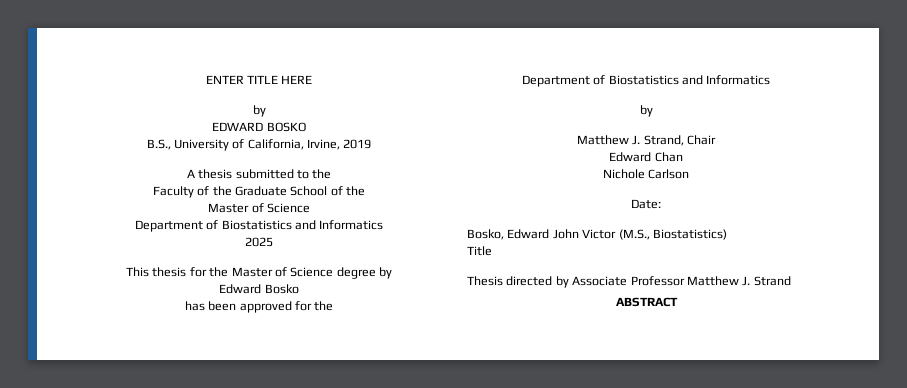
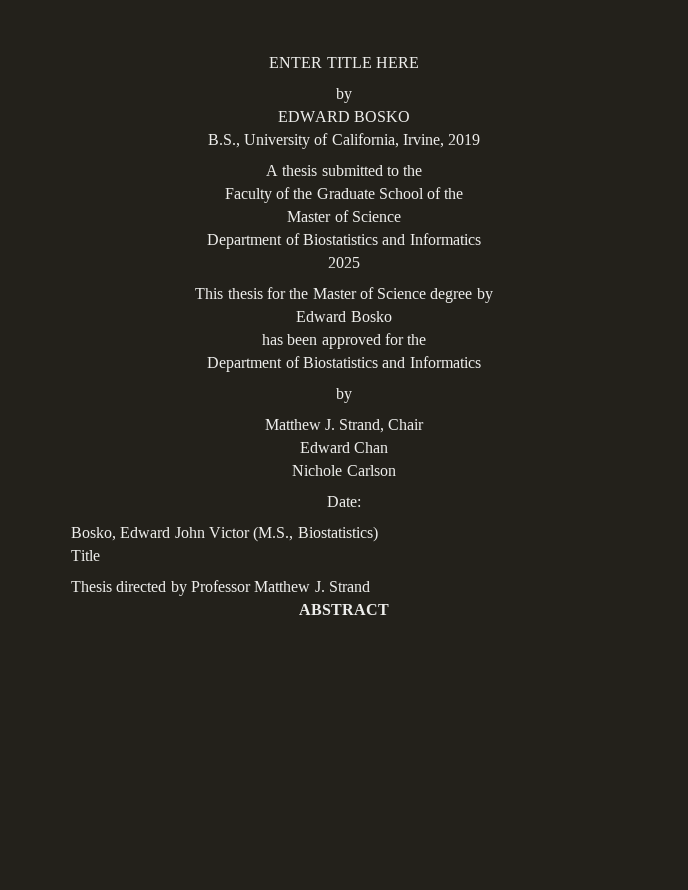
- Thesis directed by Associate Professor Matthew J. Strand
+ Thesis directed by Professor Matthew J. Strand

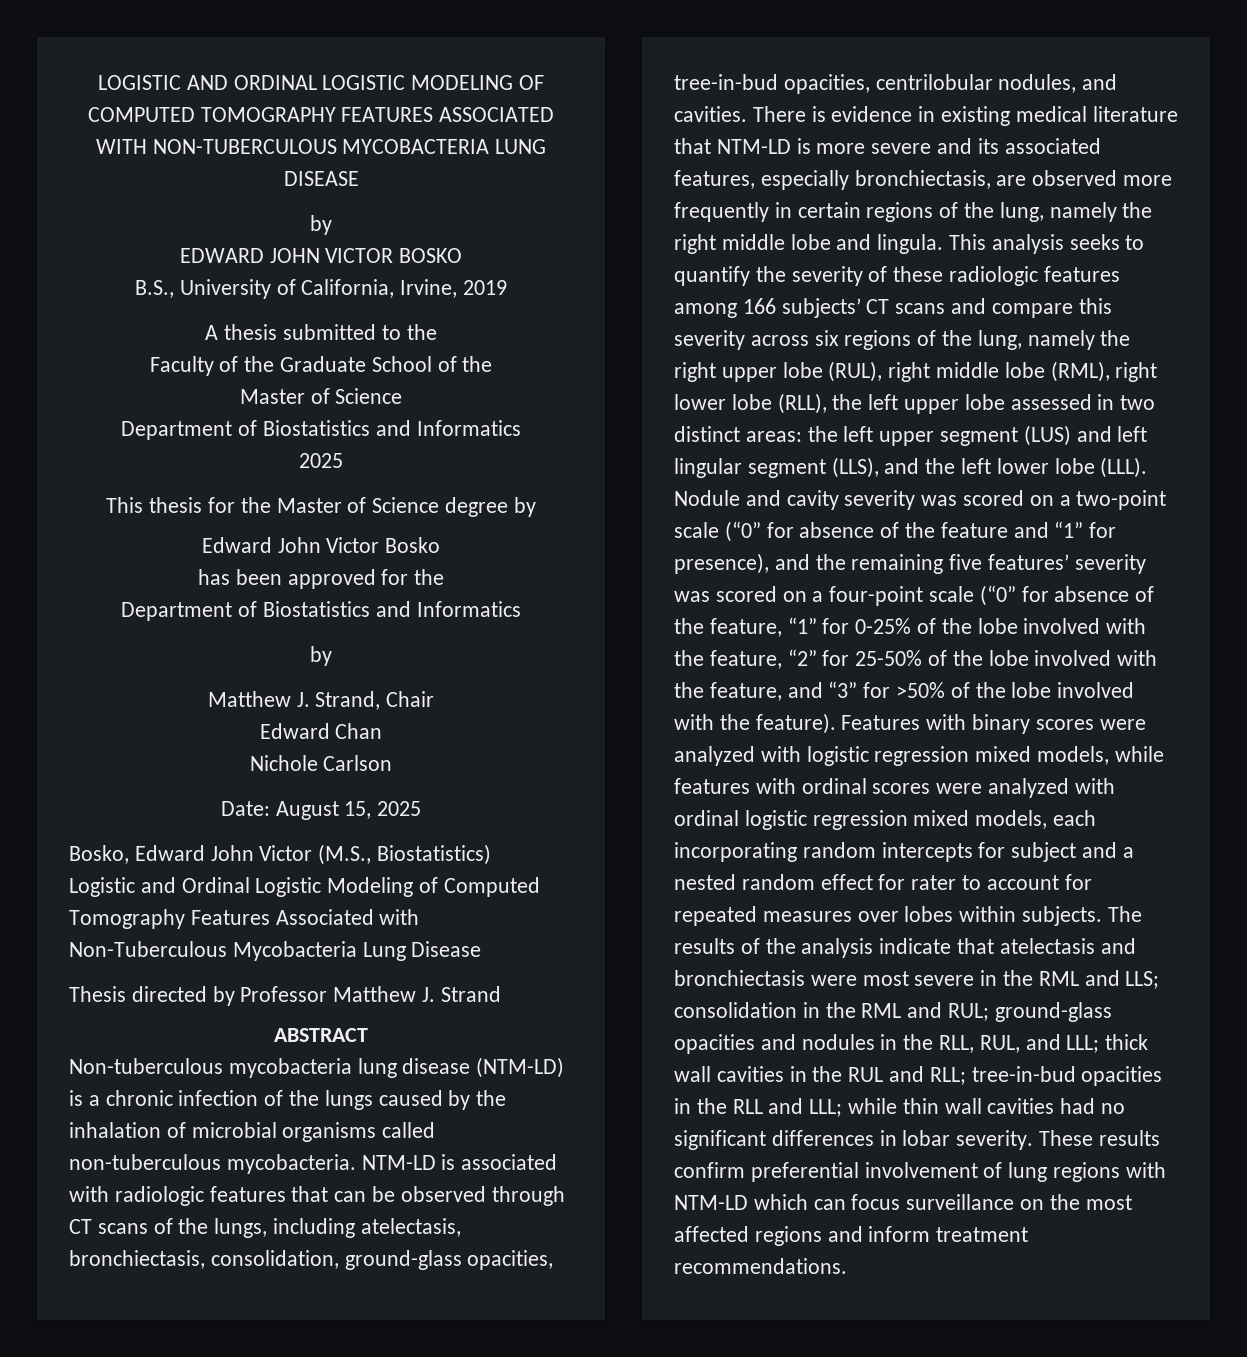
- ENTER TITLE HERE
+ LOGISTIC AND ORDINAL LOGISTIC MODELING OF COMPUTED TOMOGRAPHY FEATURES ASSOCIATED WITH NON-TUBERCULOUS MYCOBACTERIA LUNG DISEASE
- EDWARD BOSKO
+ EDWARD JOHN VICTOR BOSKO
- Edward Bosko
+ Edward John Victor Bosko
- Date:
+ Date: August 15, 2025
- Title
+ Logistic and Ordinal Logistic Modeling of Computed Tomography Features Associated with Non-Tuberculous Mycobacteria Lung Disease
+ Non-tuberculous mycobacteria lung disease (NTM-LD) is a chronic infection of the lungs caused by the inhalation of microbial organisms called non-tuberculous mycobacteria. NTM-LD is associated with radiologic features that can be observed through CT scans of the lungs, including atelectasis, bronchiectasis, consolidation, ground-glass opacities, tree-in-bud opacities, centrilobular nodules, and cavities. There is evidence in existing medical literature that NTM-LD is more severe and its associated features, especially bronchiectasis, are observed more frequently in certain regions of the lung, namely the right middle lobe and lingula. This analysis seeks to quantify the severity of these radiologic features among 166 subjects’ CT scans and compare this severity across six regions of the lung, namely the right upper lobe (RUL), right middle lobe (RML), right lower lobe (RLL), the left upper lobe assessed in two distinct areas: the left upper segment (LUS) and left lingular segment (LLS), and the left lower lobe (LLL). Nodule and cavity severity was scored on a two-point scale (“0” for absence of the feature and “1” for presence), and the remaining five features’ severity was scored on a four-point scale (“0” for absence of the feature, “1” for 0-25% of the lobe involved with the feature, “2” for 25-50% of the lobe involved with the feature, and “3” for >50% of the lobe involved with the feature). Features with binary scores were analyzed with logistic regression mixed models, while features with ordinal scores were analyzed with ordinal logistic regression mixed models, each incorporating random intercepts for subject and a nested random effect for rater to account for repeated measures over lobes within subjects. The results of the analysis indicate that atelectasis and bronchiectasis were most severe in the RML and LLS; consolidation in the RML and RUL; ground-glass opacities and nodules in the RLL, RUL, and LLL; thick wall cavities in the RUL and RLL; tree-in-bud opacities in the RLL and LLL; while thin wall cavities had no significant differences in lobar severity. These results confirm preferential involvement of lung regions with NTM-LD which can focus surveillance on the most affected regions and inform treatment recommendations.

